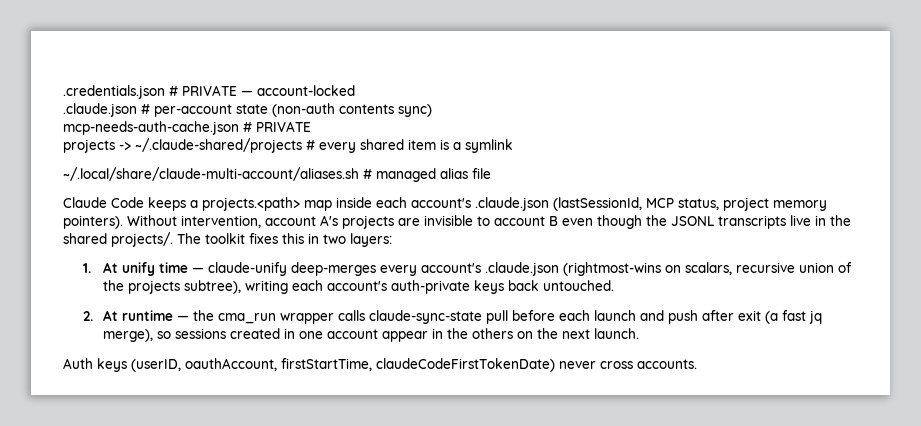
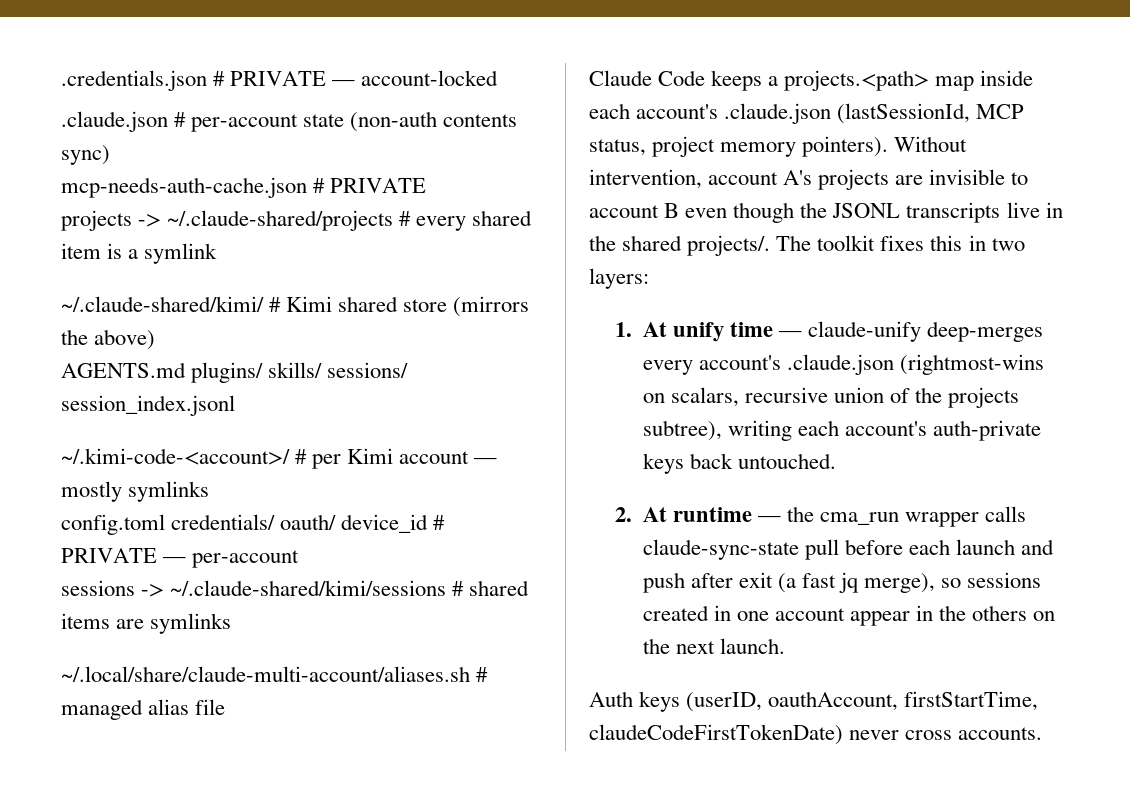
+ ~/.claude-shared/kimi/ # Kimi shared store (mirrors the above)
+ AGENTS.md plugins/ skills/ sessions/ session_index.jsonl
+ ~/.kimi-code-<account>/ # per Kimi account — mostly symlinks
+ config.toml credentials/ oauth/ device_id # PRIVATE — per-account
+ sessions -> ~/.claude-shared/kimi/sessions # shared items are symlinks

